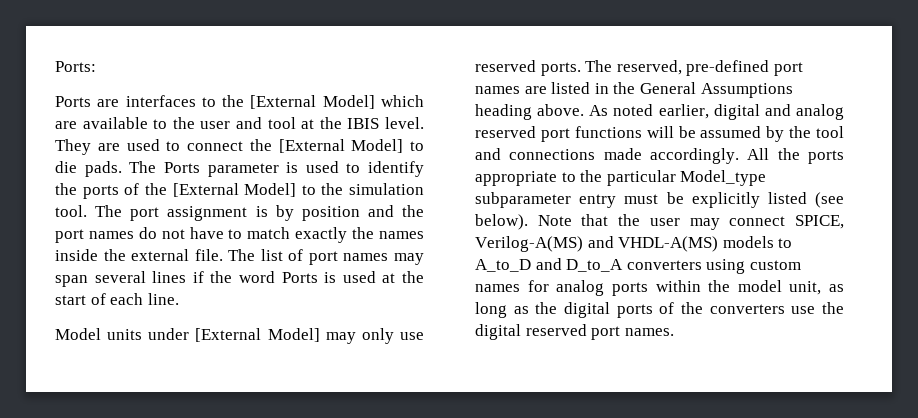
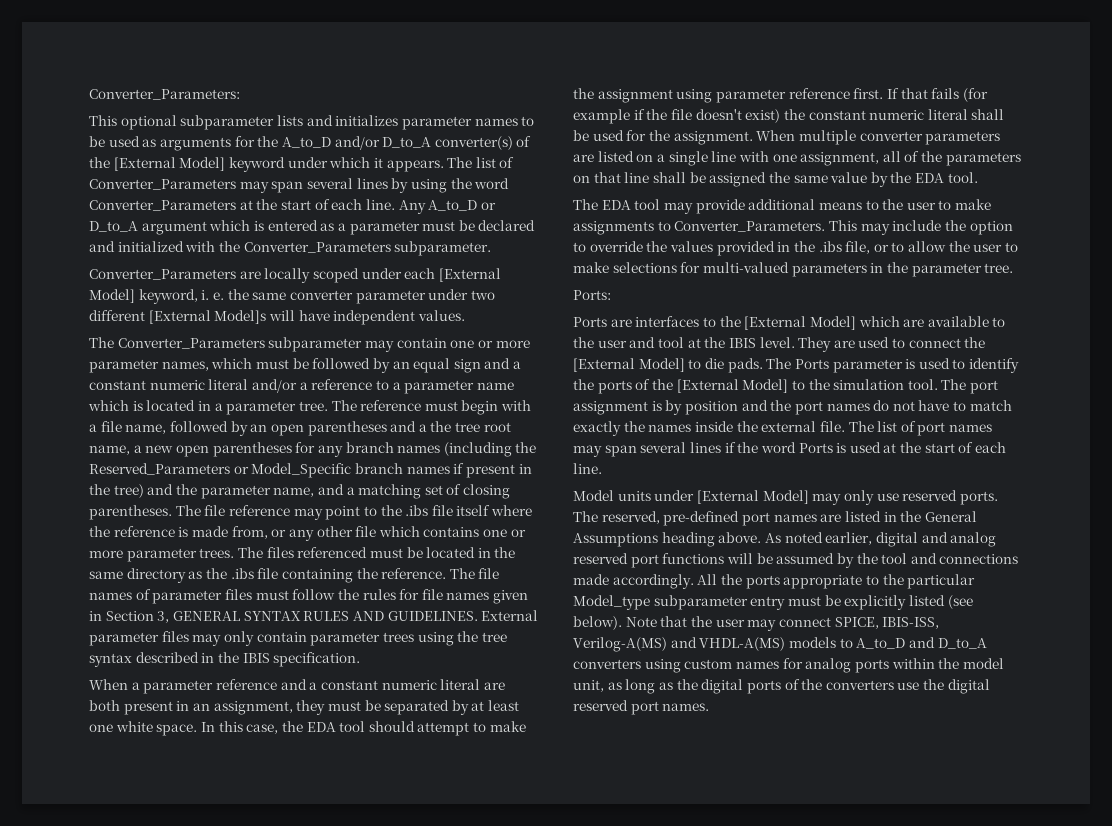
+ Converter_Parameters:
+ This optional subparameter lists and initializes parameter names to be used as arguments for the A_to_D and/or D_to_A converter(s) of the [External Model] keyword under which it appears. The list of Converter_Parameters may span several lines by using the word Converter_Parameters at the start of each line. Any A_to_D or D_to_A argument which is entered as a parameter must be declared and initialized with the Converter_Parameters subparameter.
+ Converter_Parameters are locally scoped under each [External Model] keyword, i. e. the same converter parameter under two different [External Model]s will have independent values.
+ The Converter_Parameters subparameter may contain one or more parameter names, which must be followed by an equal sign and a constant numeric literal and/or a reference to a parameter name which is located in a parameter tree. The reference must begin with a file name, followed by an open parentheses and a the tree root name, a new open parentheses for any branch names (including the Reserved_Parameters or Model_Specific branch names if present in the tree) and the parameter name, and a matching set of closing parentheses. The file reference may point to the .ibs file itself where the reference is made from, or any other file which contains one or more parameter trees. The files referenced must be located in the same directory as the .ibs file containing the reference. The file names of parameter files must follow the rules for file names given in Section 3, GENERAL SYNTAX RULES AND GUIDELINES. External parameter files may only contain parameter trees using the tree syntax described in the IBIS specification.
+ When a parameter reference and a constant numeric literal are both present in an assignment, they must be separated by at least one white space. In this case, the EDA tool should attempt to make the assignment using parameter reference first. If that fails (for example if the file doesn't exist) the constant numeric literal shall be used for the assignment. When multiple converter parameters are listed on a single line with one assignment, all of the parameters on that line shall be assigned the same value by the EDA tool.
+ The EDA tool may provide additional means to the user to make assignments to Converter_Parameters. This may include the option to override the values provided in the .ibs file, or to allow the user to make selections for multi-valued parameters in the parameter tree.
- Note that the user may connect SPICE, Verilog-A(MS) and VHDL-A(MS) models to A_to_D and D_to_A converters using custom names for analog ports within the model unit, as long as the digital ports of the converters use the digital reserved port names.
+ Note that the user may connect SPICE, IBIS-ISS, Verilog-A(MS) and VHDL-A(MS) models to A_to_D and D_to_A converters using custom names for analog ports within the model unit, as long as the digital ports of the converters use the digital reserved port names.

